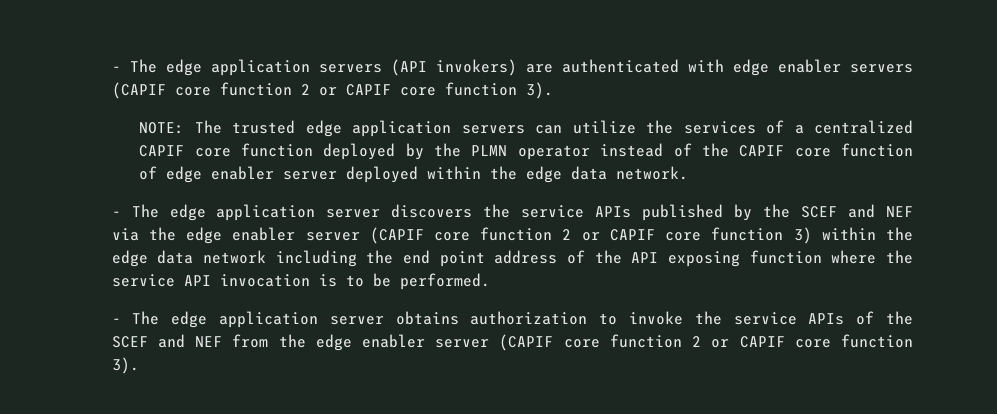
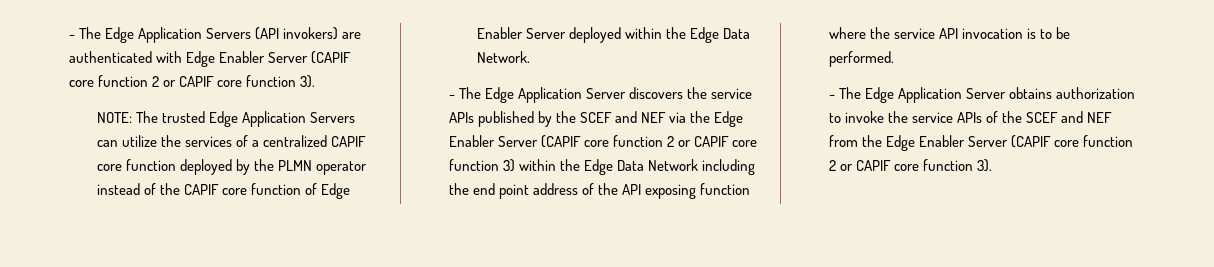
- - The edge application servers (API invokers) are authenticated with edge enabler servers (CAPIF core function 2 or CAPIF core function 3).
+ - The Edge Application Servers (API invokers) are authenticated with Edge Enabler Server (CAPIF core function 2 or CAPIF core function 3).
- The trusted edge application servers can utilize the services of a centralized CAPIF core function deployed by the PLMN operator instead of the CAPIF core function of edge enabler server deployed within the edge data network.
- - The edge application server discovers the service APIs published by the SCEF and NEF via the edge enabler server (CAPIF core function 2 or CAPIF core function 3) within the edge data network including the end point address of the API exposing function where the service API invocation is to be performed.
+ The trusted Edge Application Servers can utilize the services of a centralized CAPIF core function deployed by the PLMN operator instead of the CAPIF core function of Edge Enabler Server deployed within the Edge Data Network.
+ - The Edge Application Server discovers the service APIs published by the SCEF and NEF via the Edge Enabler Server (CAPIF core function 2 or CAPIF core function 3) within the Edge Data Network including the end point address of the API exposing function where the service API invocation is to be performed.
- - The edge application server obtains authorization to invoke the service APIs of the SCEF and NEF from the edge enabler server (CAPIF core function 2 or CAPIF core function 3).
+ - The Edge Application Server obtains authorization to invoke the service APIs of the SCEF and NEF from the Edge Enabler Server (CAPIF core function 2 or CAPIF core function 3).

